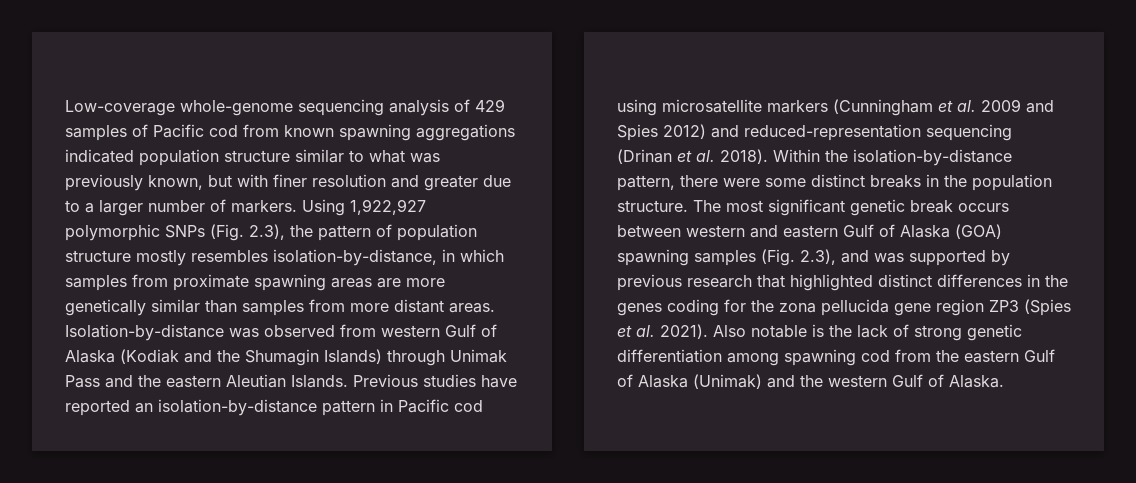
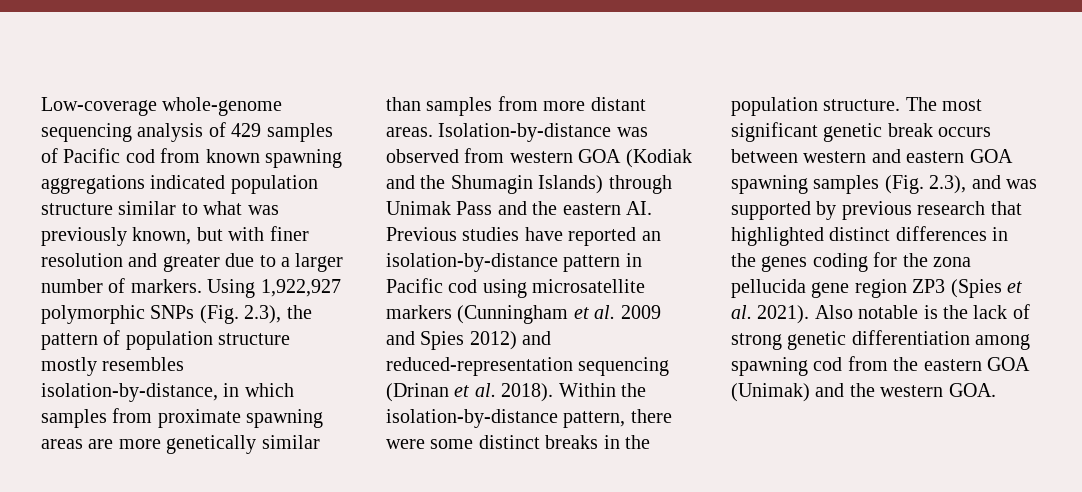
- Isolation-by-distance was observed from western Gulf of Alaska (Kodiak and the Shumagin Islands) through Unimak Pass and the eastern Aleutian Islands. Previous studies have reported an isolation-by-distance pattern in Pacific cod using microsatellite markers (Cunningham et al. 2009 and Spies 2012) and reduced-representation sequencing (Drinan et al. 2018).
+ Isolation-by-distance was observed from western GOA (Kodiak and the Shumagin Islands) through Unimak Pass and the eastern AI. Previous studies have reported an isolation-by-distance pattern in Pacific cod using microsatellite markers (Cunningham et al. 2009 and Spies 2012) and reduced-representation sequencing (Drinan et al. 2018).
- The most significant genetic break occurs between western and eastern Gulf of Alaska (GOA) spawning samples (Fig. 2.3), and was supported by previous research that highlighted distinct differences in the genes coding for the zona pellucida gene region ZP3 (Spies et al. 2021).
+ The most significant genetic break occurs between western and eastern GOA spawning samples (Fig. 2.3), and was supported by previous research that highlighted distinct differences in the genes coding for the zona pellucida gene region ZP3 (Spies et al. 2021).
- Also notable is the lack of strong genetic differentiation among spawning cod from the eastern Gulf of Alaska (Unimak) and the western Gulf of Alaska.
+ Also notable is the lack of strong genetic differentiation among spawning cod from the eastern GOA (Unimak) and the western GOA.

